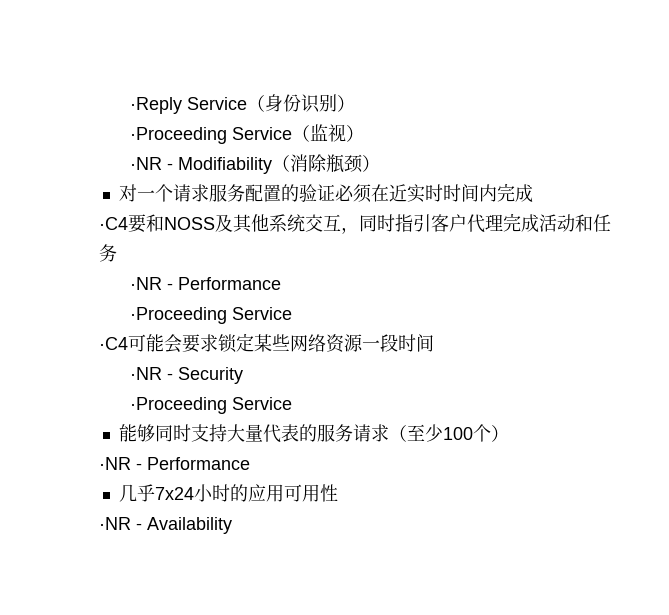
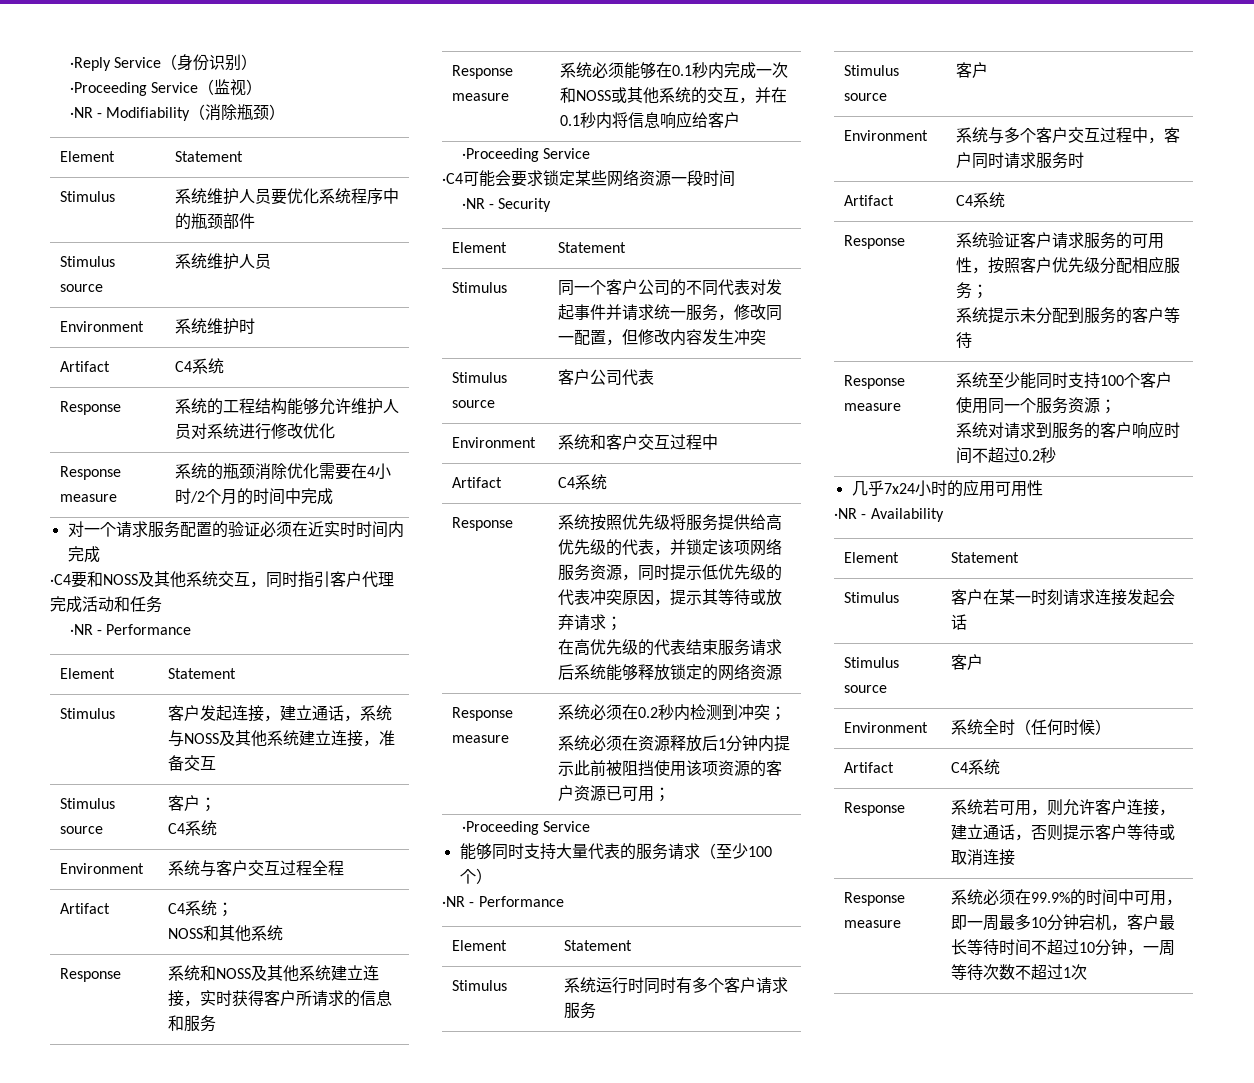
  ·NR - Modifiability（消除瓶颈）
+ Element | Statement
+ Stimulus | 系统维护人员要优化系统程序中的瓶颈部件
+ Stimulus source | 系统维护人员
+ Environment | 系统维护时
+ Artifact | C4系统
+ Response | 系统的工程结构能够允许维护人员对系统进行修改优化
+ Response measure | 系统的瓶颈消除优化需要在4小时/2个月的时间中完成
  ·C4要和NOSS及其他系统交互，同时指引客户代理完成活动和任务
  ·NR - Performance
+ Element | Statement
+ Stimulus | 客户发起连接，建立通话，系统与NOSS及其他系统建立连接，准备交互
+ Stimulus source | 客户；
+ C4系统
+ Environment | 系统与客户交互过程全程
+ Artifact | C4系统；
+ NOSS和其他系统
+ Response | 系统和NOSS及其他系统建立连接，实时获得客户所请求的信息和服务
+ Response measure | 系统必须能够在0.1秒内完成一次和NOSS或其他系统的交互，并在0.1秒内将信息响应给客户
  ·NR - Security
+ Element | Statement
+ Stimulus | 同一个客户公司的不同代表对发起事件并请求统一服务，修改同一配置，但修改内容发生冲突
+ Stimulus source | 客户公司代表
+ Environment | 系统和客户交互过程中
+ Artifact | C4系统
+ Response | 系统按照优先级将服务提供给高优先级的代表，并锁定该项网络服务资源，同时提示低优先级的代表冲突原因，提示其等待或放弃请求；
+ 在高优先级的代表结束服务请求后系统能够释放锁定的网络资源
+ Response measure | 系统必须在0.2秒内检测到冲突；
+ 系统必须在资源释放后1分钟内提示此前被阻挡使用该项资源的客户资源已可用；
  能够同时支持大量代表的服务请求（至少100个）
  ·NR - Performance
+ Element | Statement
+ Stimulus | 系统运行时同时有多个客户请求服务
+ Stimulus source | 客户
+ Environment | 系统与多个客户交互过程中，客户同时请求服务时
+ Artifact | C4系统
+ Response | 系统验证客户请求服务的可用性，按照客户优先级分配相应服务；
+ 系统提示未分配到服务的客户等待
+ Response measure | 系统至少能同时支持100个客户使用同一个服务资源；
+ 系统对请求到服务的客户响应时间不超过0.2秒
  ·NR - Availability
+ Element | Statement
+ Stimulus | 客户在某一时刻请求连接发起会话
+ Stimulus source | 客户
+ Environment | 系统全时（任何时候）
+ Artifact | C4系统
+ Response | 系统若可用，则允许客户连接，建立通话，否则提示客户等待或取消连接
+ Response measure | 系统必须在99.9%的时间中可用，即一周最多10分钟宕机，客户最长等待时间不超过10分钟，一周等待次数不超过1次

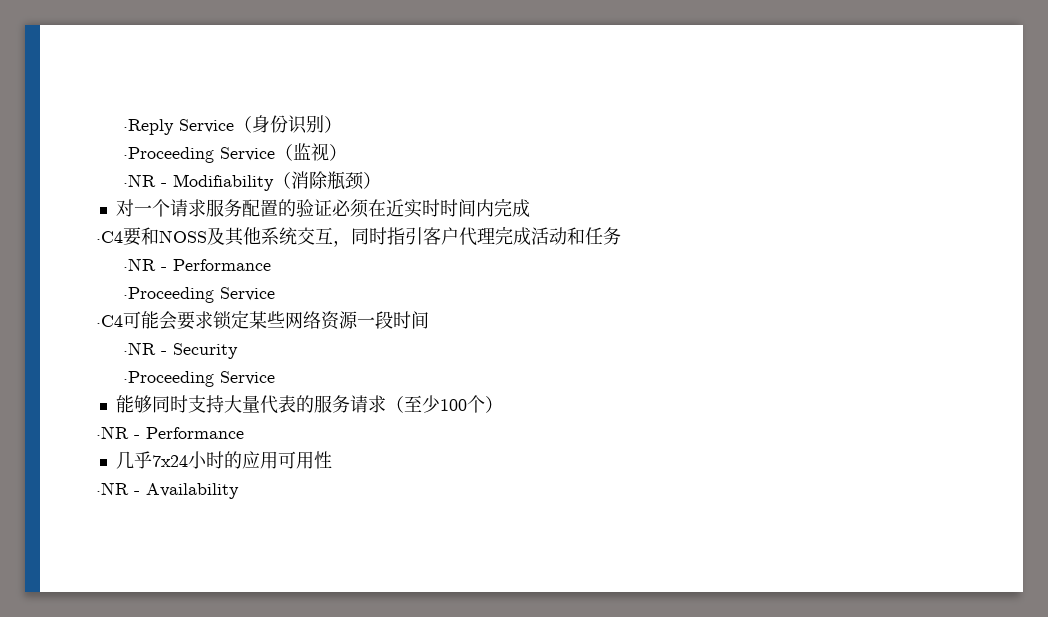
  ·NR - Modifiability（消除瓶颈）
- Element | Statement
- Stimulus | 系统维护人员要优化系统程序中的瓶颈部件
- Stimulus source | 系统维护人员
- Environment | 系统维护时
- Artifact | C4系统
- Response | 系统的工程结构能够允许维护人员对系统进行修改优化
- Response measure | 系统的瓶颈消除优化需要在4小时/2个月的时间中完成
  ·C4要和NOSS及其他系统交互，同时指引客户代理完成活动和任务
  ·NR - Performance
- Element | Statement
- Stimulus | 客户发起连接，建立通话，系统与NOSS及其他系统建立连接，准备交互
- Stimulus source | 客户；
- C4系统
- Environment | 系统与客户交互过程全程
- Artifact | C4系统；
- NOSS和其他系统
- Response | 系统和NOSS及其他系统建立连接，实时获得客户所请求的信息和服务
- Response measure | 系统必须能够在0.1秒内完成一次和NOSS或其他系统的交互，并在0.1秒内将信息响应给客户
  ·NR - Security
- Element | Statement
- Stimulus | 同一个客户公司的不同代表对发起事件并请求统一服务，修改同一配置，但修改内容发生冲突
- Stimulus source | 客户公司代表
- Environment | 系统和客户交互过程中
- Artifact | C4系统
- Response | 系统按照优先级将服务提供给高优先级的代表，并锁定该项网络服务资源，同时提示低优先级的代表冲突原因，提示其等待或放弃请求；
- 在高优先级的代表结束服务请求后系统能够释放锁定的网络资源
- Response measure | 系统必须在0.2秒内检测到冲突；
- 系统必须在资源释放后1分钟内提示此前被阻挡使用该项资源的客户资源已可用；
  能够同时支持大量代表的服务请求（至少100个）
  ·NR - Performance
- Element | Statement
- Stimulus | 系统运行时同时有多个客户请求服务
- Stimulus source | 客户
- Environment | 系统与多个客户交互过程中，客户同时请求服务时
- Artifact | C4系统
- Response | 系统验证客户请求服务的可用性，按照客户优先级分配相应服务；
- 系统提示未分配到服务的客户等待
- Response measure | 系统至少能同时支持100个客户使用同一个服务资源；
- 系统对请求到服务的客户响应时间不超过0.2秒
  ·NR - Availability
- Element | Statement
- Stimulus | 客户在某一时刻请求连接发起会话
- Stimulus source | 客户
- Environment | 系统全时（任何时候）
- Artifact | C4系统
- Response | 系统若可用，则允许客户连接，建立通话，否则提示客户等待或取消连接
- Response measure | 系统必须在99.9%的时间中可用，即一周最多10分钟宕机，客户最长等待时间不超过10分钟，一周等待次数不超过1次

